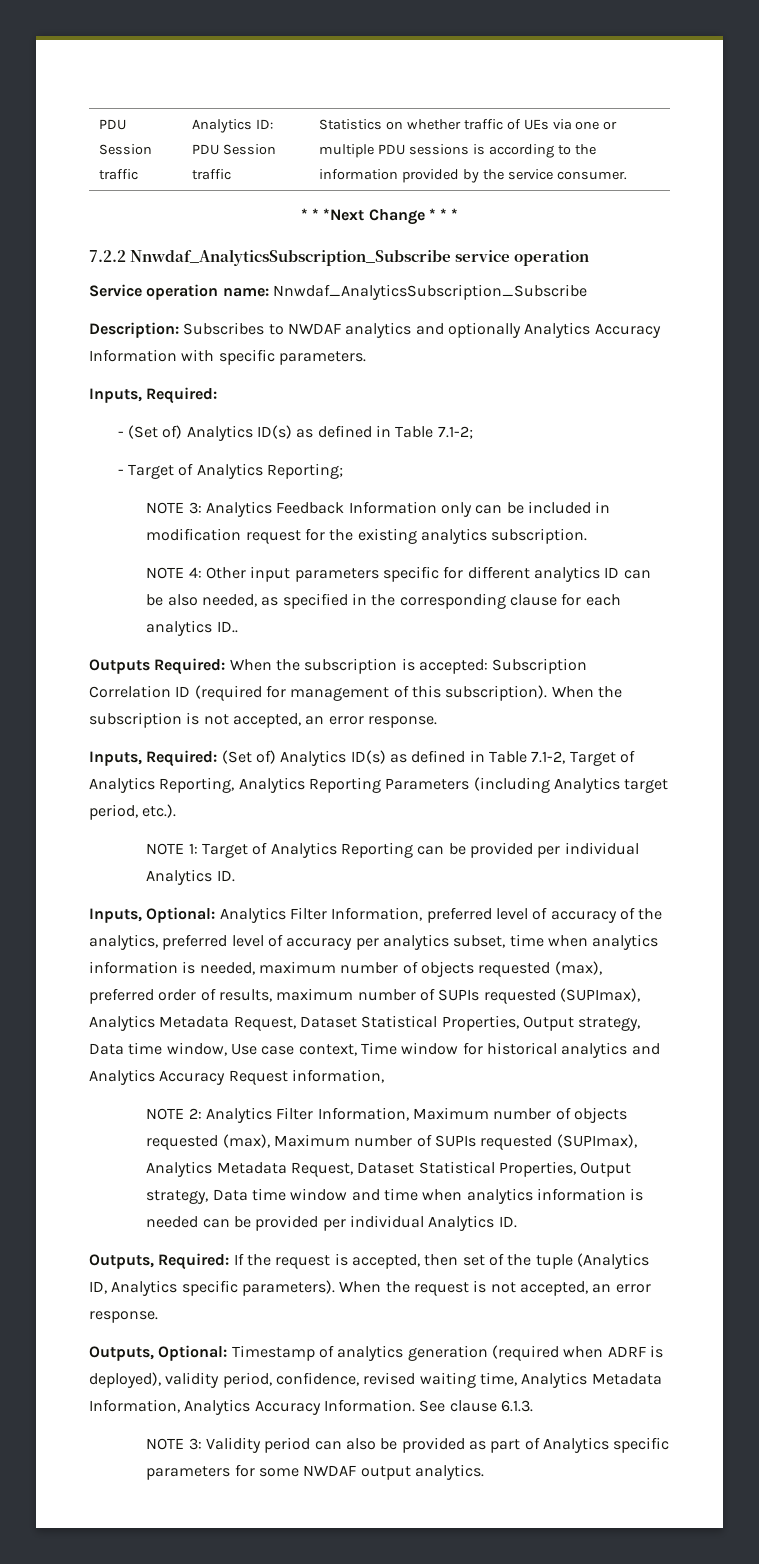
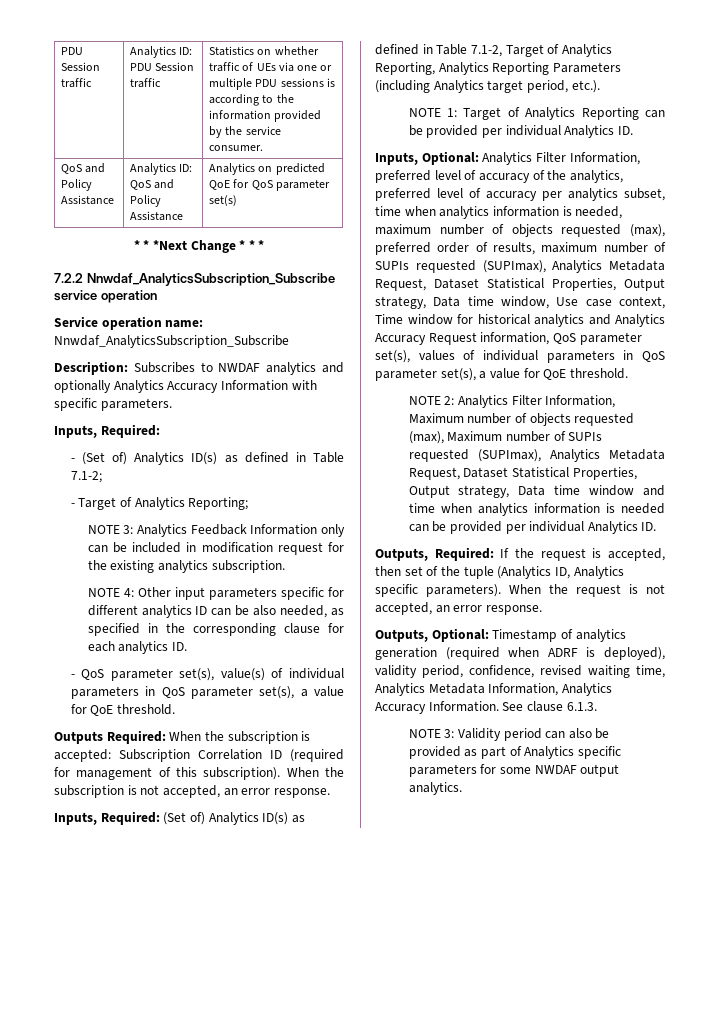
+ QoS and Policy Assistance | Analytics ID: QoS and Policy Assistance | Analytics on predicted QoE for QoS parameter set(s)
- NOTE 4: Other input parameters specific for different analytics ID can be also needed, as specified in the corresponding clause for each analytics ID..
+ NOTE 4: Other input parameters specific for different analytics ID can be also needed, as specified in the corresponding clause for each analytics ID.
+ - QoS parameter set(s), value(s) of individual parameters in QoS parameter set(s), a value for QoE threshold.
- Analytics Filter Information, preferred level of accuracy of the analytics, preferred level of accuracy per analytics subset, time when analytics information is needed, maximum number of objects requested (max), preferred order of results, maximum number of SUPIs requested (SUPImax), Analytics Metadata Request, Dataset Statistical Properties, Output strategy, Data time window, Use case context, Time window for historical analytics and Analytics Accuracy Request information,
+ Analytics Filter Information, preferred level of accuracy of the analytics, preferred level of accuracy per analytics subset, time when analytics information is needed, maximum number of objects requested (max), preferred order of results, maximum number of SUPIs requested (SUPImax), Analytics Metadata Request, Dataset Statistical Properties, Output strategy, Data time window, Use case context, Time window for historical analytics and Analytics Accuracy Request information, QoS parameter set(s), values of individual parameters in QoS parameter set(s), a value for QoE threshold.

